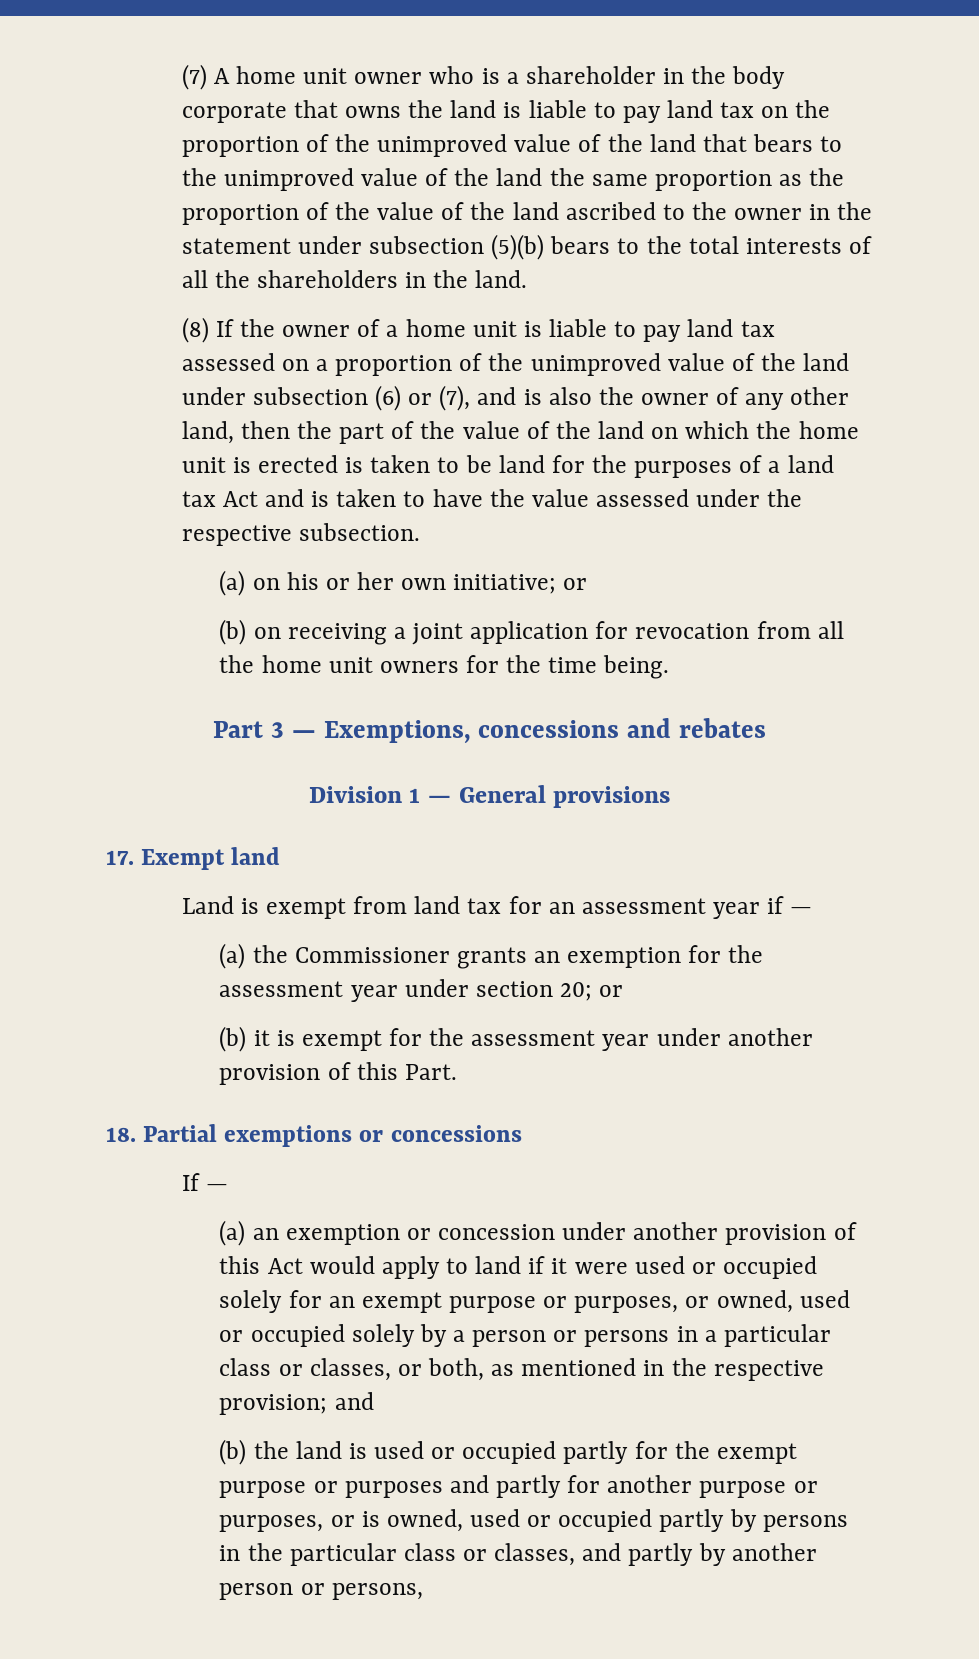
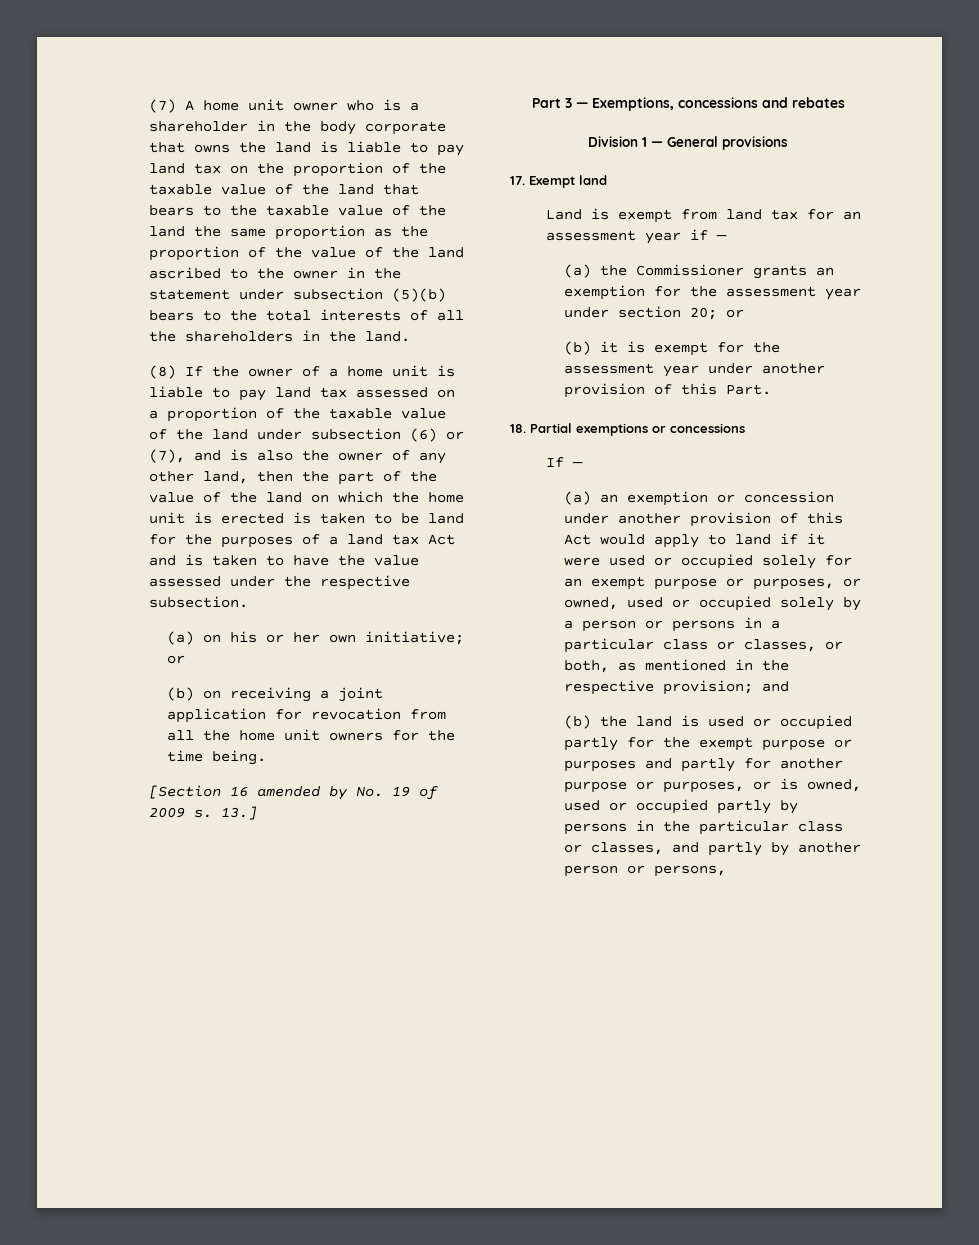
- (7) A home unit owner who is a shareholder in the body corporate that owns the land is liable to pay land tax on the proportion of the unimproved value of the land that bears to the unimproved value of the land the same proportion as the proportion of the value of the land ascribed to the owner in the statement under subsection (5)(b) bears to the total interests of all the shareholders in the land.
+ (7) A home unit owner who is a shareholder in the body corporate that owns the land is liable to pay land tax on the proportion of the taxable value of the land that bears to the taxable value of the land the same proportion as the proportion of the value of the land ascribed to the owner in the statement under subsection (5)(b) bears to the total interests of all the shareholders in the land.
- (8) If the owner of a home unit is liable to pay land tax assessed on a proportion of the unimproved value of the land under subsection (6) or (7), and is also the owner of any other land, then the part of the value of the land on which the home unit is erected is taken to be land for the purposes of a land tax Act and is taken to have the value assessed under the respective subsection.
+ (8) If the owner of a home unit is liable to pay land tax assessed on a proportion of the taxable value of the land under subsection (6) or (7), and is also the owner of any other land, then the part of the value of the land on which the home unit is erected is taken to be land for the purposes of a land tax Act and is taken to have the value assessed under the respective subsection.
+ [Section 16 amended by No. 19 of 2009 s. 13.]

